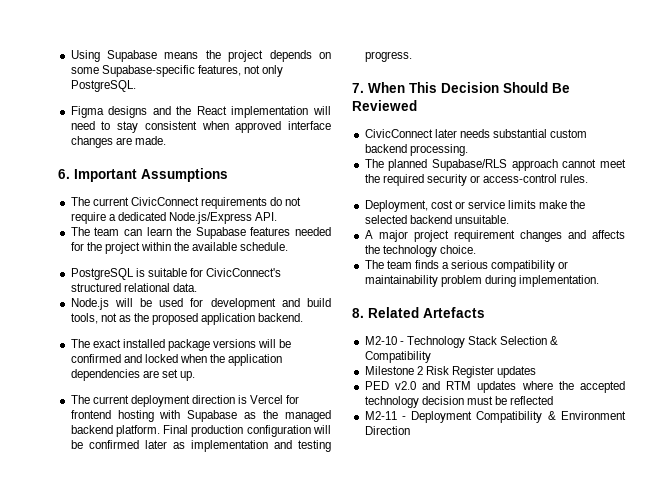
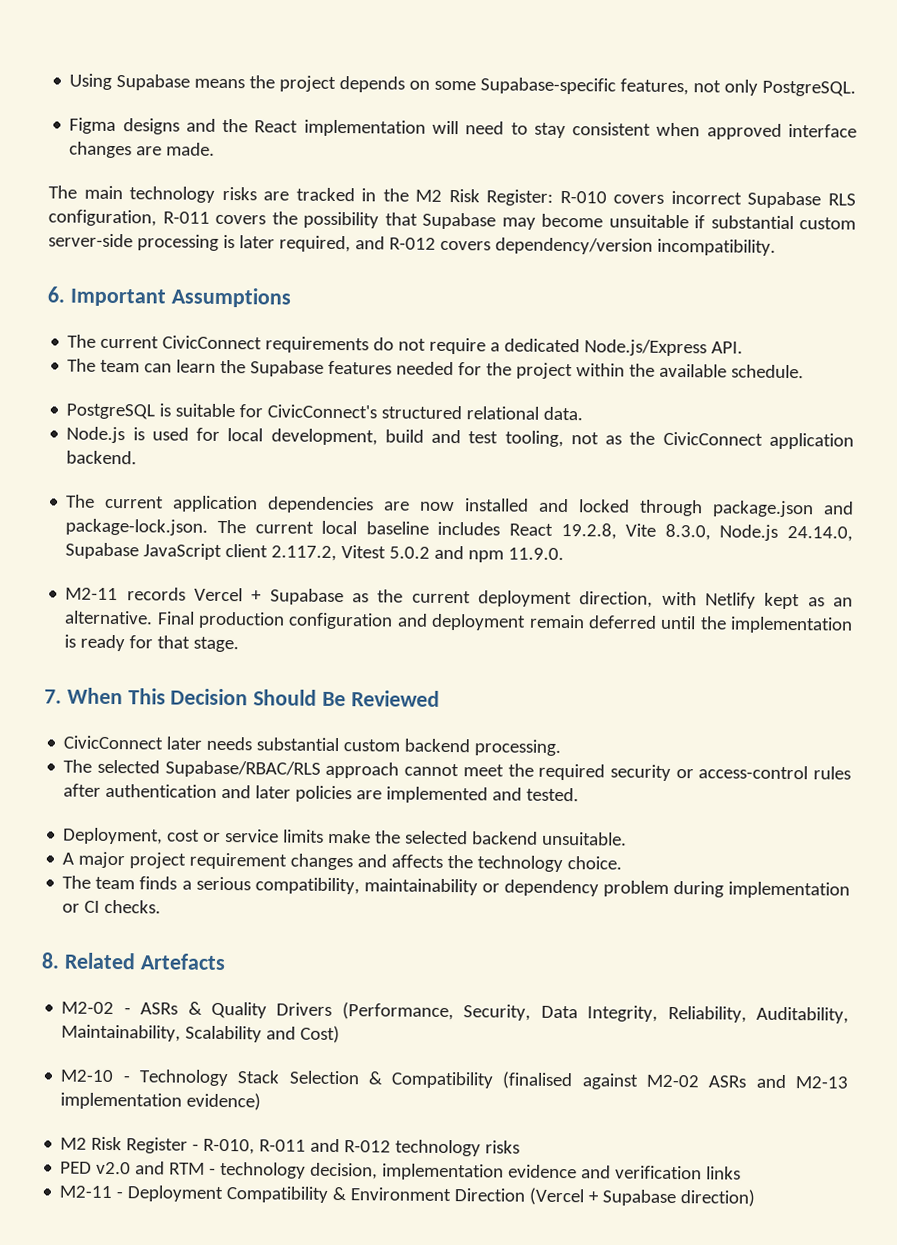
+ The main technology risks are tracked in the M2 Risk Register: R-010 covers incorrect Supabase RLS configuration, R-011 covers the possibility that Supabase may become unsuitable if substantial custom server-side processing is later required, and R-012 covers dependency/version incompatibility.
- Node.js will be used for development and build tools, not as the proposed application backend.
+ Node.js is used for local development, build and test tooling, not as the CivicConnect application backend.
- The exact installed package versions will be confirmed and locked when the application dependencies are set up.
- The current deployment direction is Vercel for frontend hosting with Supabase as the managed backend platform. Final production configuration will be confirmed later as implementation and testing progress.
+ The current application dependencies are now installed and locked through package.json and package-lock.json. The current local baseline includes React 19.2.8, Vite 8.3.0, Node.js 24.14.0, Supabase JavaScript client 2.117.2, Vitest 5.0.2 and npm 11.9.0.
+ M2-11 records Vercel + Supabase as the current deployment direction, with Netlify kept as an alternative. Final production configuration and deployment remain deferred until the implementation is ready for that stage.
- The planned Supabase/RLS approach cannot meet the required security or access-control rules.
+ The selected Supabase/RBAC/RLS approach cannot meet the required security or access-control rules after authentication and later policies are implemented and tested.
- The team finds a serious compatibility or maintainability problem during implementation.
+ The team finds a serious compatibility, maintainability or dependency problem during implementation or CI checks.
  8. Related Artefacts
+ M2-02 - ASRs & Quality Drivers (Performance, Security, Data Integrity, Reliability, Auditability, Maintainability, Scalability and Cost)
- M2-10 - Technology Stack Selection & Compatibility
- Milestone 2 Risk Register updates
- PED v2.0 and RTM updates where the accepted technology decision must be reflected
+ M2-10 - Technology Stack Selection & Compatibility (finalised against M2-02 ASRs and M2-13 implementation evidence)
+ M2 Risk Register - R-010, R-011 and R-012 technology risks
+ PED v2.0 and RTM - technology decision, implementation evidence and verification links
- M2-11 - Deployment Compatibility & Environment Direction
+ M2-11 - Deployment Compatibility & Environment Direction (Vercel + Supabase direction)

